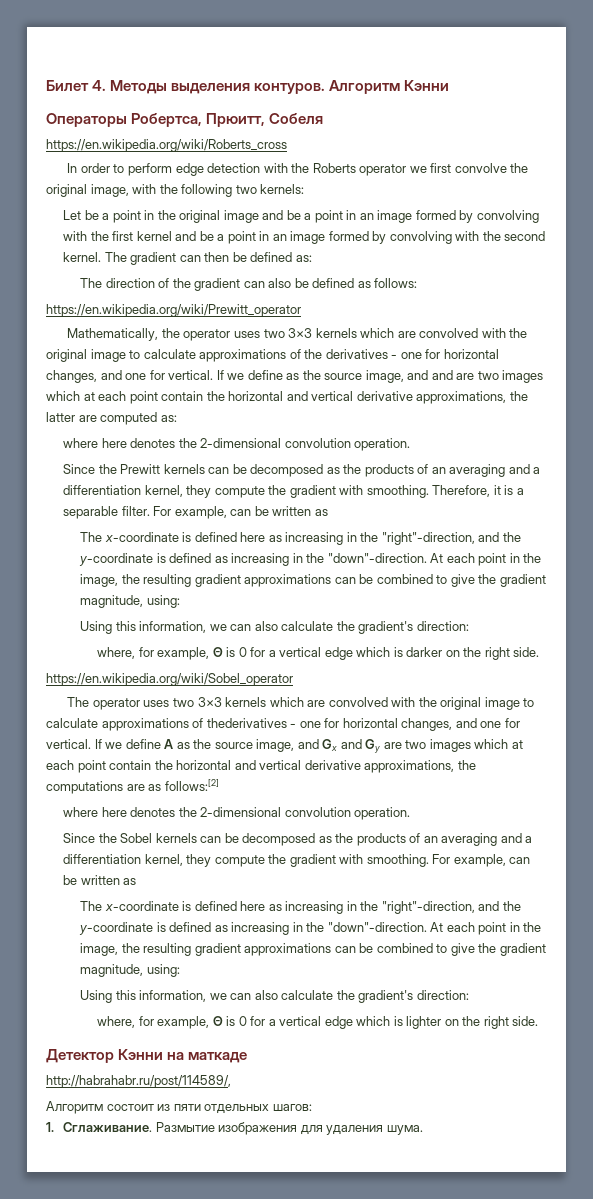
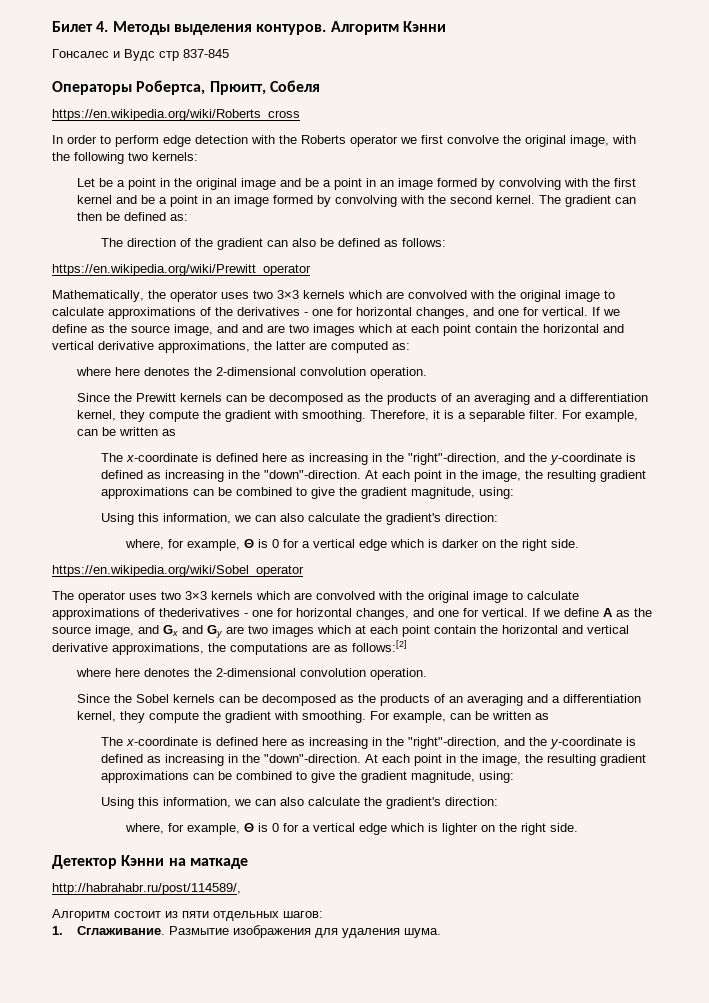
+ Гонсалес и Вудс стр 837-845

